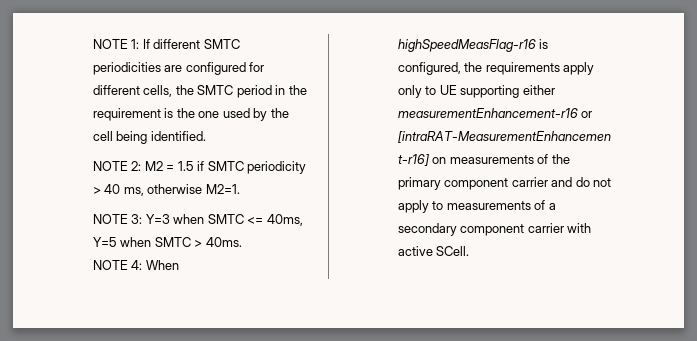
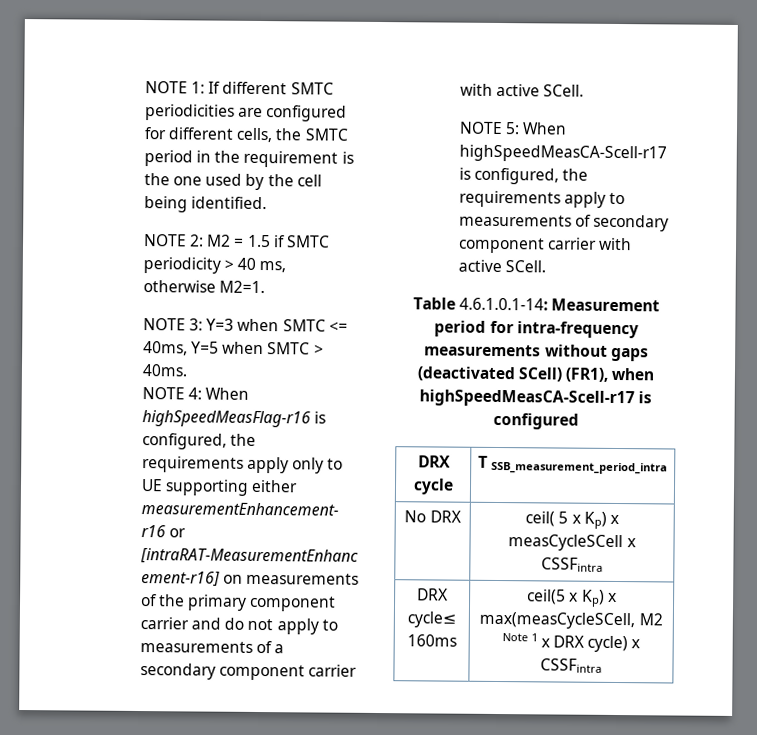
+ NOTE 5: When highSpeedMeasCA-Scell-r17 is configured, the requirements apply to measurements of secondary component carrier with active SCell.
+ Table 4.6.1.0.1-14: Measurement period for intra-frequency measurements without gaps (deactivated SCell) (FR1), when highSpeedMeasCA-Scell-r17 is configured
+ DRX cycle | T SSB_measurement_period_intra
+ No DRX | ceil( 5 x Kp) x measCycleSCell x CSSFintra
+ DRX cycle≤ 160ms | ceil(5 x Kp) x max(measCycleSCell, M2 Note 1 x DRX cycle) x CSSFintra

